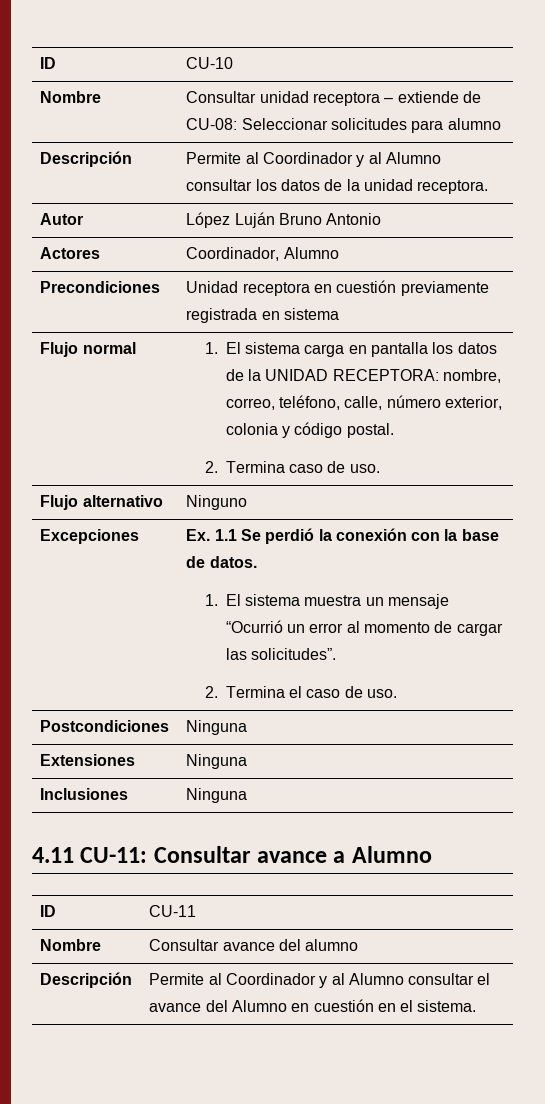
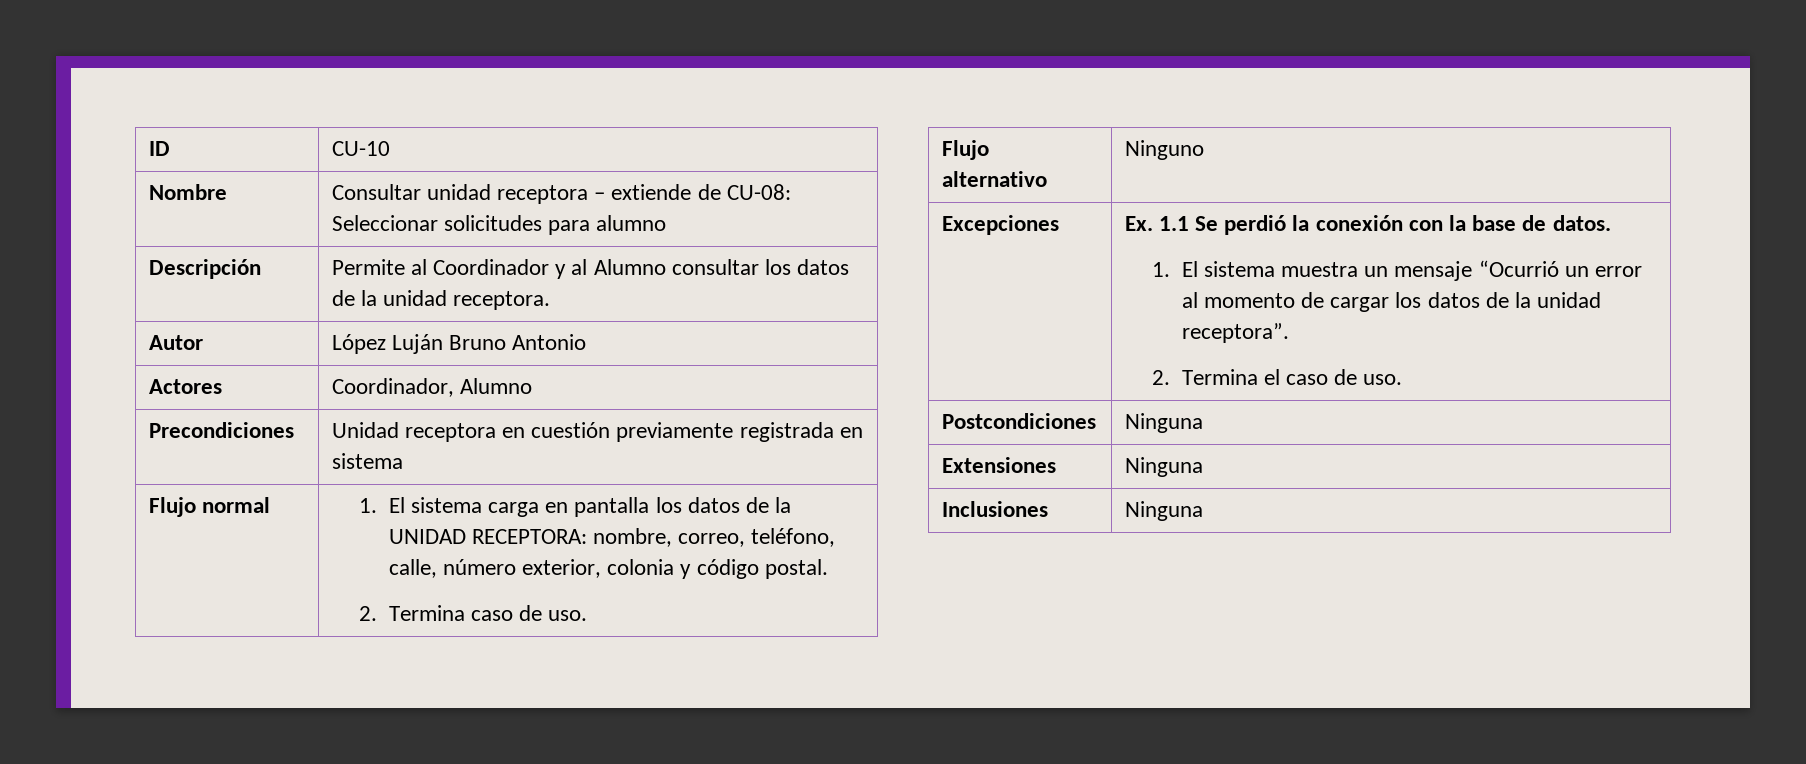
  Excepciones | Ex. 1.1 Se perdió la conexión con la base de datos.
- 1. El sistema muestra un mensaje “Ocurrió un error al momento de cargar las solicitudes”.
+ 1. El sistema muestra un mensaje “Ocurrió un error al momento de cargar los datos de la unidad receptora”.
- 4.11 CU-11: Consultar avance a Alumno
- ID | CU-11
- Nombre | Consultar avance del alumno
- Descripción | Permite al Coordinador y al Alumno consultar el avance del Alumno en cuestión en el sistema.

